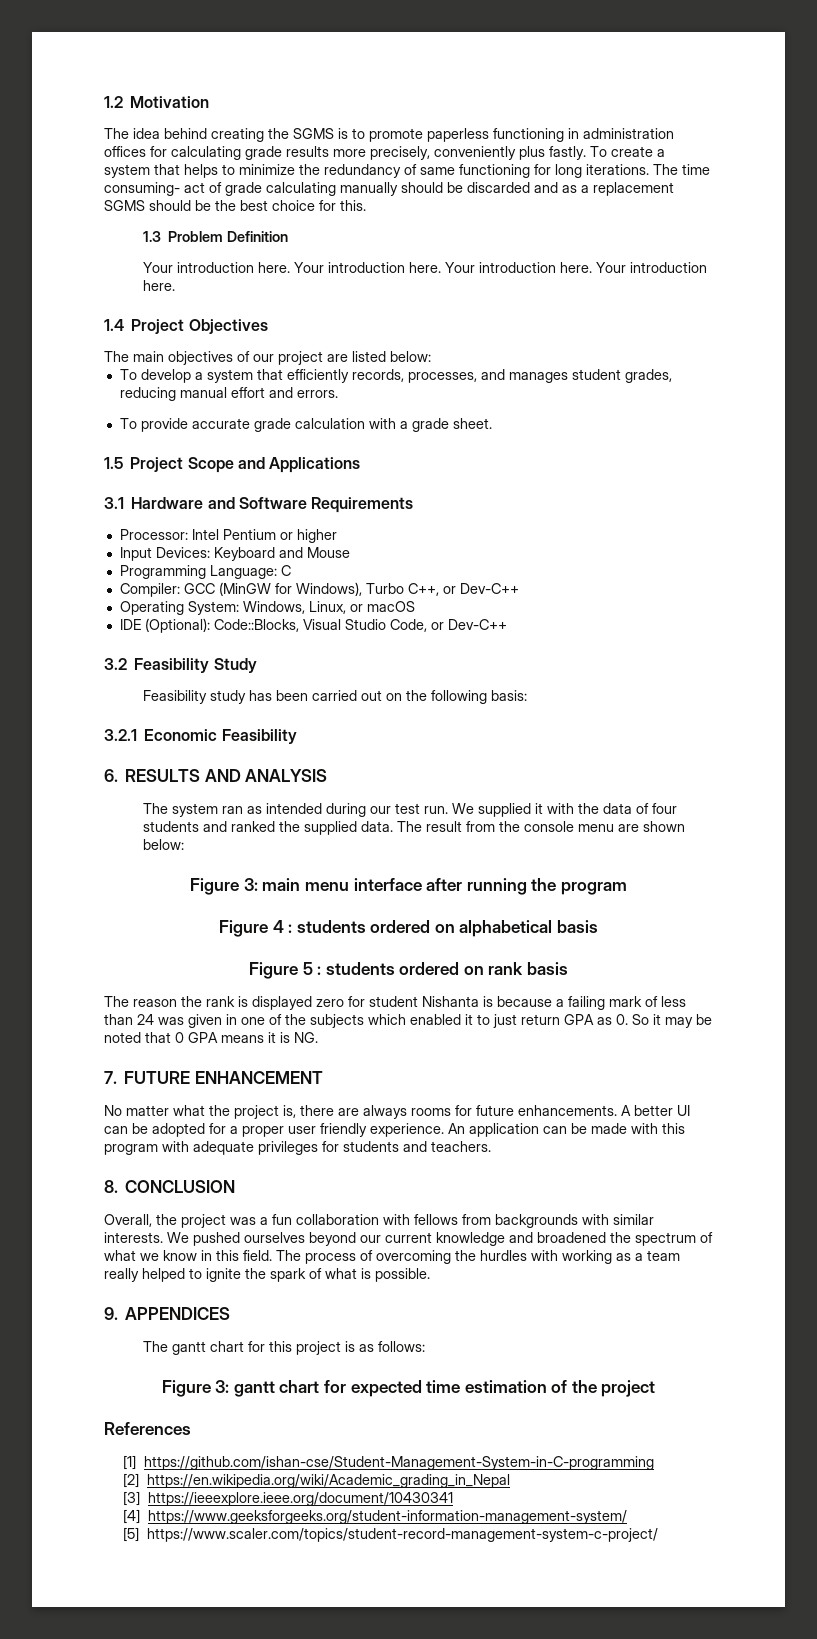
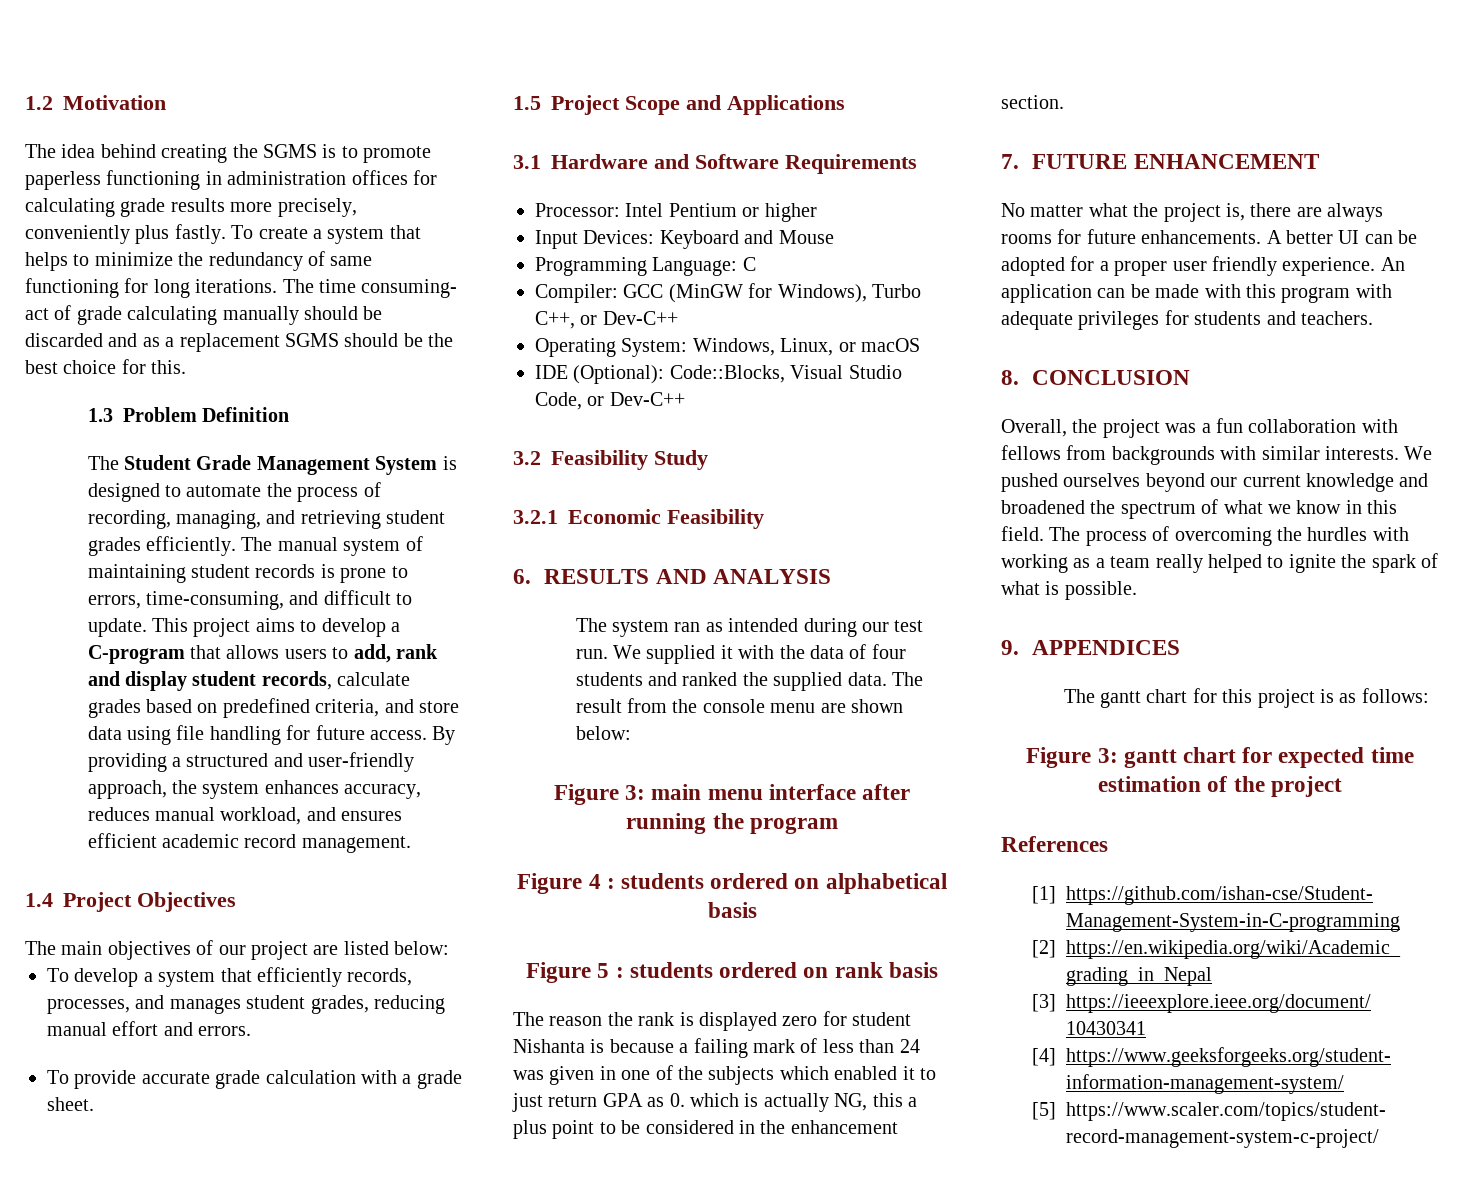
- Your introduction here. Your introduction here. Your introduction here. Your introduction here.
+ The Student Grade Management System is designed to automate the process of recording, managing, and retrieving student grades efficiently. The manual system of maintaining student records is prone to errors, time-consuming, and difficult to update. This project aims to develop a C-program that allows users to add, rank and display student records, calculate grades based on predefined criteria, and store data using file handling for future access. By providing a structured and user-friendly approach, the system enhances accuracy, reduces manual workload, and ensures efficient academic record management.
- Feasibility study has been carried out on the following basis:
- The reason the rank is displayed zero for student Nishanta is because a failing mark of less than 24 was given in one of the subjects which enabled it to just return GPA as 0. So it may be noted that 0 GPA means it is NG.
+ The reason the rank is displayed zero for student Nishanta is because a failing mark of less than 24 was given in one of the subjects which enabled it to just return GPA as 0. which is actually NG, this a plus point to be considered in the enhancement section.

